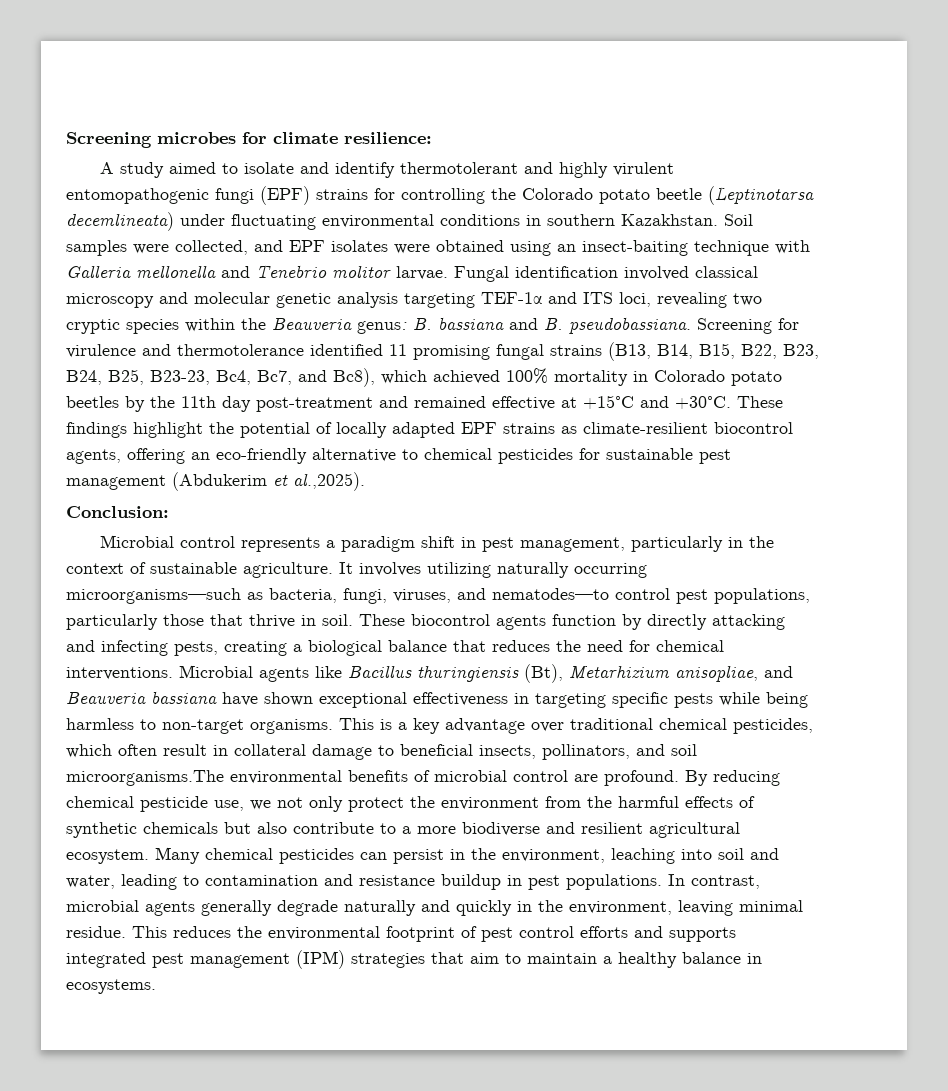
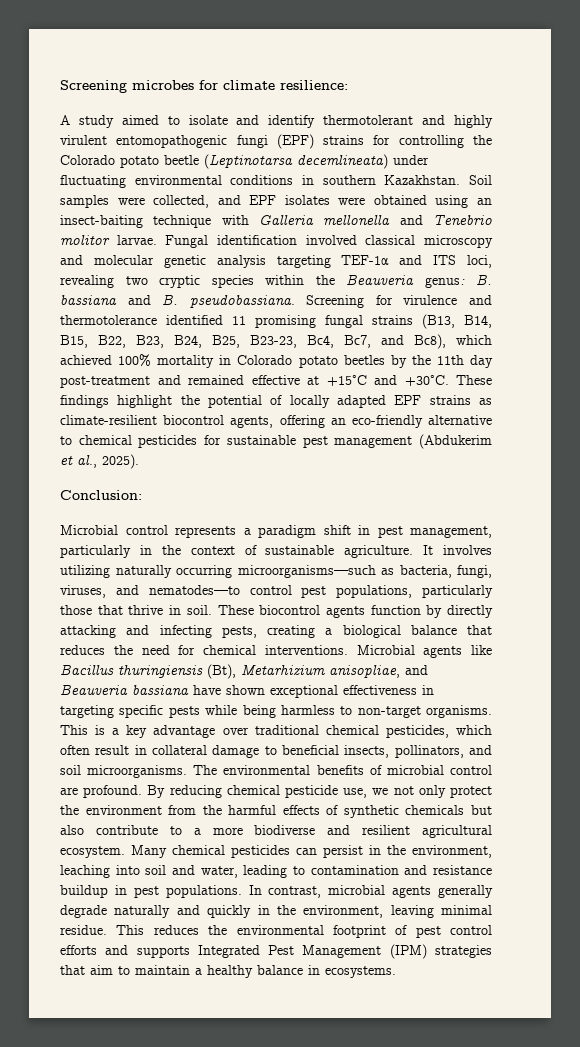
- These findings highlight the potential of locally adapted EPF strains as climate-resilient biocontrol agents, offering an eco-friendly alternative to chemical pesticides for sustainable pest management (Abdukerim et al.,2025).
+ These findings highlight the potential of locally adapted EPF strains as climate-resilient biocontrol agents, offering an eco-friendly alternative to chemical pesticides for sustainable pest management (Abdukerim et al., 2025).
- This is a key advantage over traditional chemical pesticides, which often result in collateral damage to beneficial insects, pollinators, and soil microorganisms.The environmental benefits of microbial control are profound.
+ This is a key advantage over traditional chemical pesticides, which often result in collateral damage to beneficial insects, pollinators, and soil microorganisms. The environmental benefits of microbial control are profound.
- This reduces the environmental footprint of pest control efforts and supports integrated pest management (IPM) strategies that aim to maintain a healthy balance in ecosystems.
+ This reduces the environmental footprint of pest control efforts and supports Integrated Pest Management (IPM) strategies that aim to maintain a healthy balance in ecosystems.

